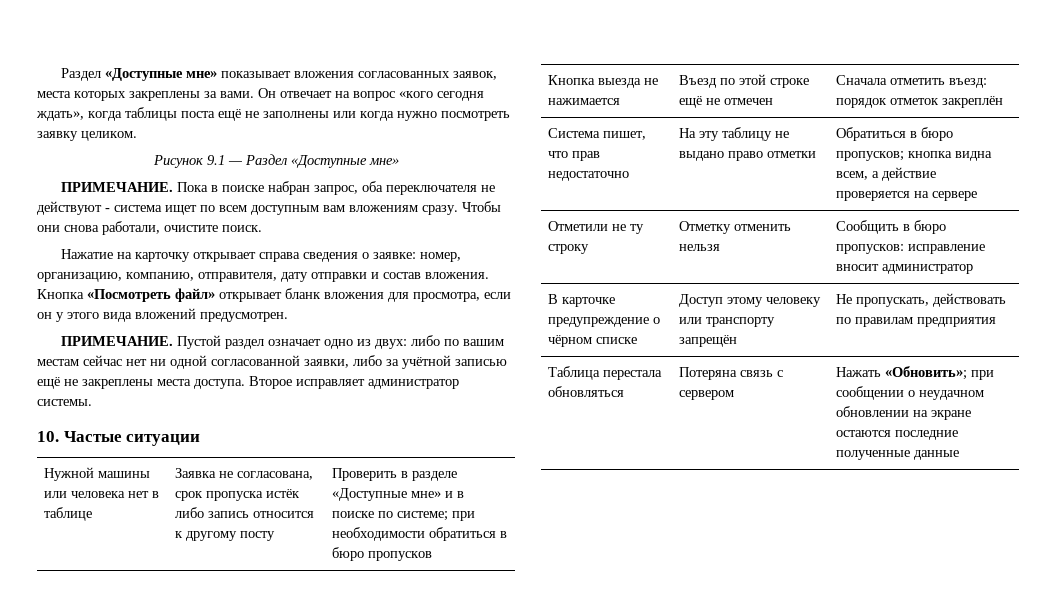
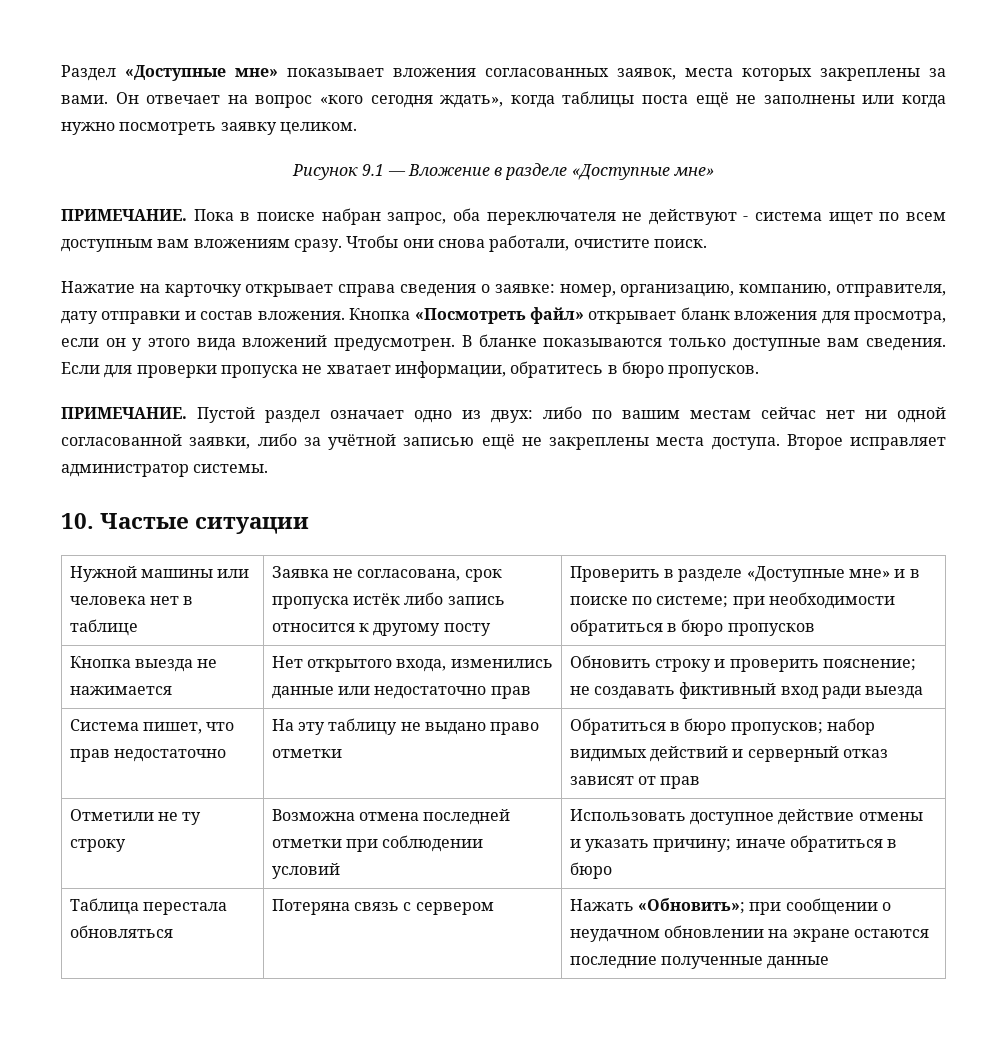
- Рисунок 9.1 — Раздел «Доступные мне»
+ Рисунок 9.1 — Вложение в разделе «Доступные мне»
+ В бланке показываются только доступные вам сведения. Если для проверки пропуска не хватает информации, обратитесь в бюро пропусков.
- Кнопка выезда не нажимается | Въезд по этой строке ещё не отмечен | Сначала отметить въезд: порядок отметок закреплён
+ Кнопка выезда не нажимается | Нет открытого входа, изменились данные или недостаточно прав | Обновить строку и проверить пояснение; не создавать фиктивный вход ради выезда
- Система пишет, что прав недостаточно | На эту таблицу не выдано право отметки | Обратиться в бюро пропусков; кнопка видна всем, а действие проверяется на сервере
- Отметили не ту строку | Отметку отменить нельзя | Сообщить в бюро пропусков: исправление вносит администратор
- В карточке предупреждение о чёрном списке | Доступ этому человеку или транспорту запрещён | Не пропускать, действовать по правилам предприятия
+ Система пишет, что прав недостаточно | На эту таблицу не выдано право отметки | Обратиться в бюро пропусков; набор видимых действий и серверный отказ зависят от прав
+ Отметили не ту строку | Возможна отмена последней отметки при соблюдении условий | Использовать доступное действие отмены и указать причину; иначе обратиться в бюро

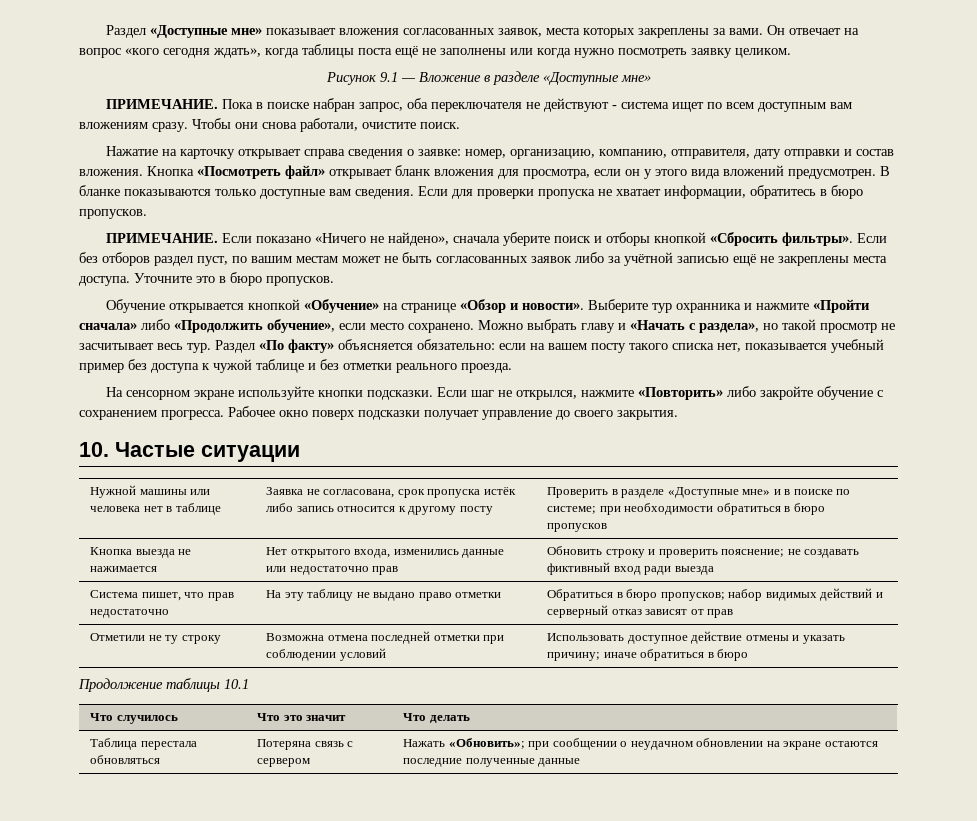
- Пустой раздел означает одно из двух: либо по вашим местам сейчас нет ни одной согласованной заявки, либо за учётной записью ещё не закреплены места доступа.
+ Если показано «Ничего не найдено», сначала уберите поиск и отборы кнопкой «Сбросить фильтры». Если без отборов раздел пуст, по вашим местам может не быть согласованных заявок либо за учётной записью ещё не закреплены места доступа.
- Второе исправляет администратор системы.
+ Уточните это в бюро пропусков.
+ Обучение открывается кнопкой «Обучение» на странице «Обзор и новости». Выберите тур охранника и нажмите «Пройти сначала» либо «Продолжить обучение», если место сохранено. Можно выбрать главу и «Начать с раздела», но такой просмотр не засчитывает весь тур. Раздел «По факту» объясняется обязательно: если на вашем посту такого списка нет, показывается учебный пример без доступа к чужой таблице и без отметки реального проезда.
+ На сенсорном экране используйте кнопки подсказки. Если шаг не открылся, нажмите «Повторить» либо закройте обучение с сохранением прогресса. Рабочее окно поверх подсказки получает управление до своего закрытия.
+ Продолжение таблицы 10.1
+ Что случилось | Что это значит | Что делать

